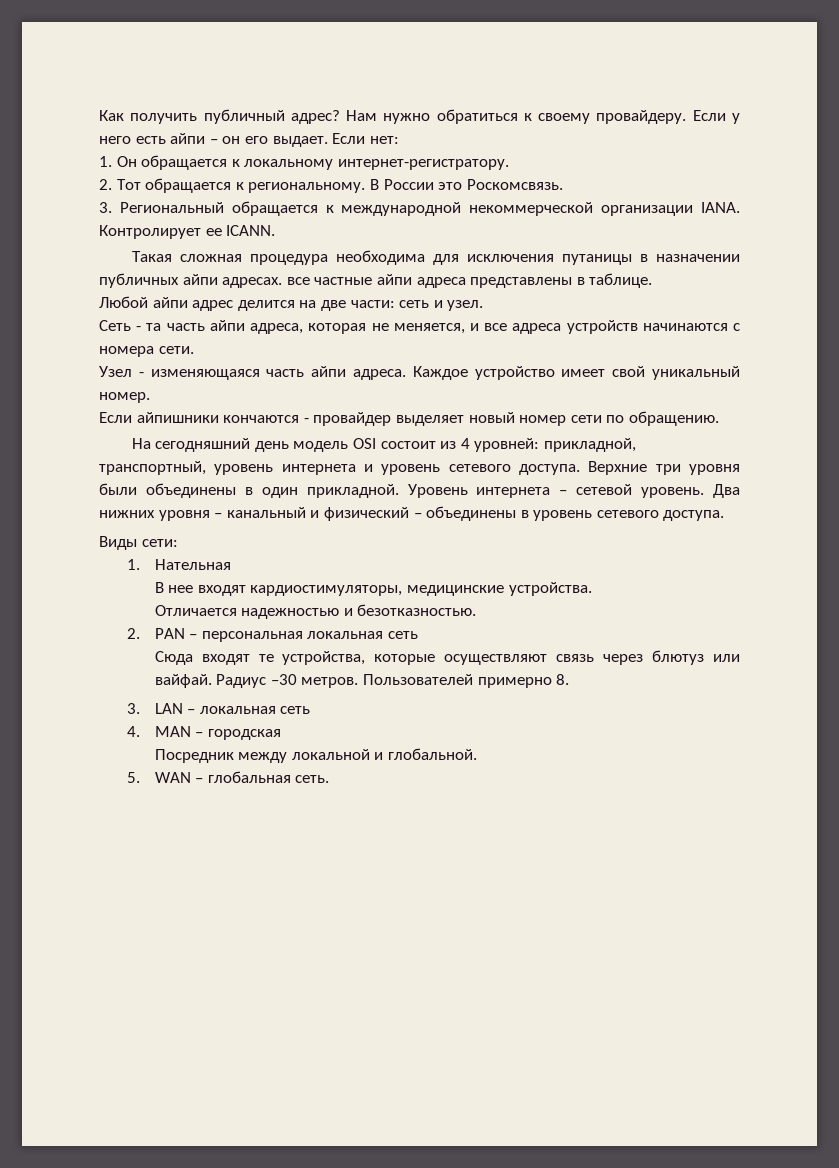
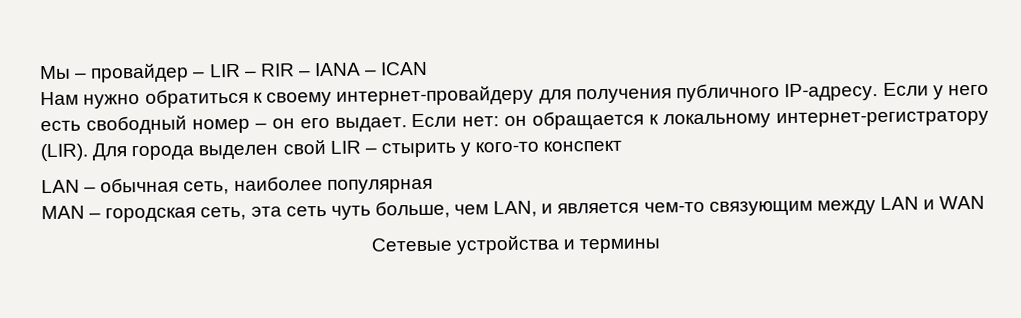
- Как получить публичный адрес? Нам нужно обратиться к своему провайдеру.
+ Мы – провайдер – LIR – RIR – IANA – ICAN
+ Нам нужно обратиться к своему интернет-провайдеру для получения публичного IP-адресу.
- Если у него есть айпи – он его выдает.
+ Если у него есть свободный номер – он его выдает.
- Если нет:
- 1. Он обращается к локальному интернет-регистратору.
- 2. Тот обращается к региональному. В России это Роскомсвязь.
- 3. Региональный обращается к международной некоммерческой организации IANA. Контролирует ее ICANN.
- Такая сложная процедура необходима для исключения путаницы в назначении публичных айпи адресах. все частные айпи адреса представлены в таблице.
- Любой айпи адрес делится на две части: сеть и узел.
- Сеть - та часть айпи адреса, которая не меняется, и все адреса устройств начинаются с номера сети.
- Узел - изменяющаяся часть айпи адреса. Каждое устройство имеет свой уникальный номер.
- Если айпишники кончаются - провайдер выделяет новый номер сети по обращению.
- На сегодняшний день модель OSI состоит из 4 уровней: прикладной, транспортный, уровень интернета и уровень сетевого доступа. Верхние три уровня были объединены в один прикладной. Уровень интернета – сетевой уровень. Два нижних уровня – канальный и физический – объединены в уровень сетевого доступа.
- Виды сети:
- 1. Нательная
- В нее входят кардиостимуляторы, медицинские устройства.
- Отличается надежностью и безотказностью.
- 2. PAN – персональная локальная сеть
- Сюда входят те устройства, которые осуществляют связь через блютуз или вайфай. Радиус –30 метров. Пользователей примерно 8.
- 3. LAN – локальная сеть
- 4. MAN – городская
- Посредник между локальной и глобальной.
- 5. WAN – глобальная сеть.
+ Если нет: он обращается к локальному интернет-регистратору (LIR). Для города выделен свой LIR – стырить у кого-то конспект
+ LAN – обычная сеть, наиболее популярная
+ MAN – городская сеть, эта сеть чуть больше, чем LAN, и является чем-то связующим между LAN и WAN
+ Сетевые устройства и термины

